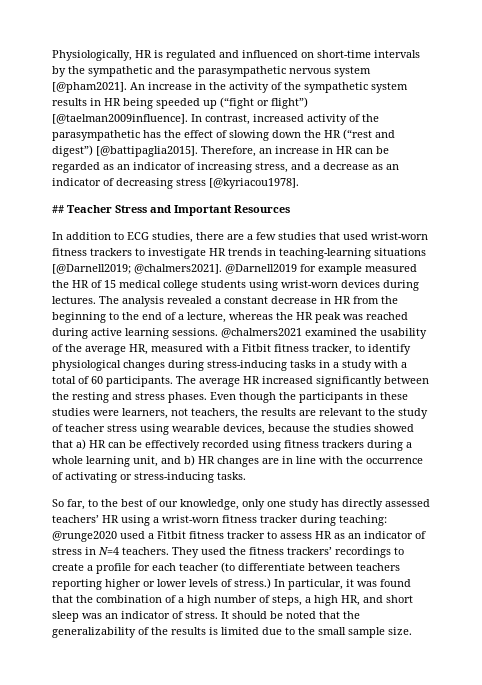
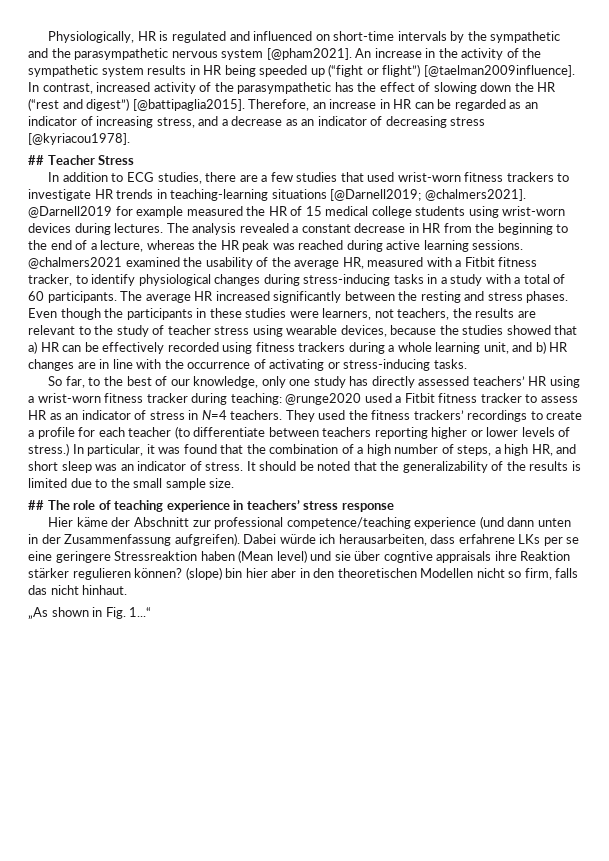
- ## Teacher Stress and Important Resources
+ ## Teacher Stress
+ ## The role of teaching experience in teachers’ stress response
+ Hier käme der Abschnitt zur professional competence/teaching experience (und dann unten in der Zusammenfassung aufgreifen). Dabei würde ich herausarbeiten, dass erfahrene LKs per se eine geringere Stressreaktion haben (Mean level) und sie über cogntive appraisals ihre Reaktion stärker regulieren können? (slope) bin hier aber in den theoretischen Modellen nicht so firm, falls das nicht hinhaut.
+ „As shown in Fig. 1...“

